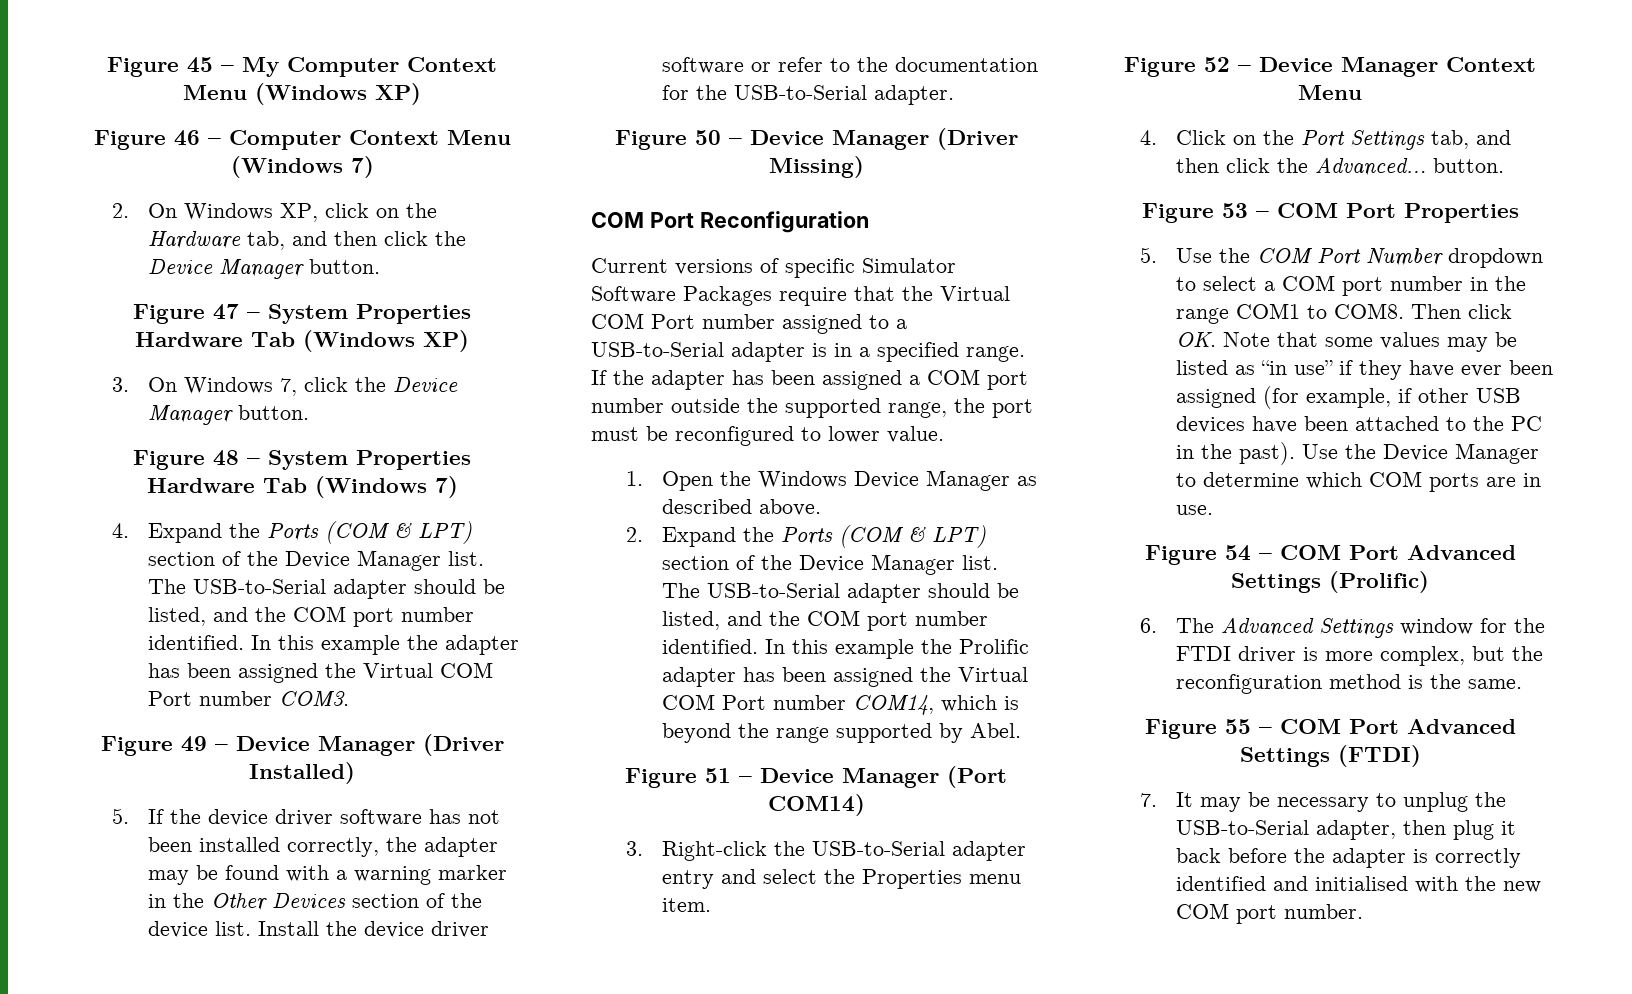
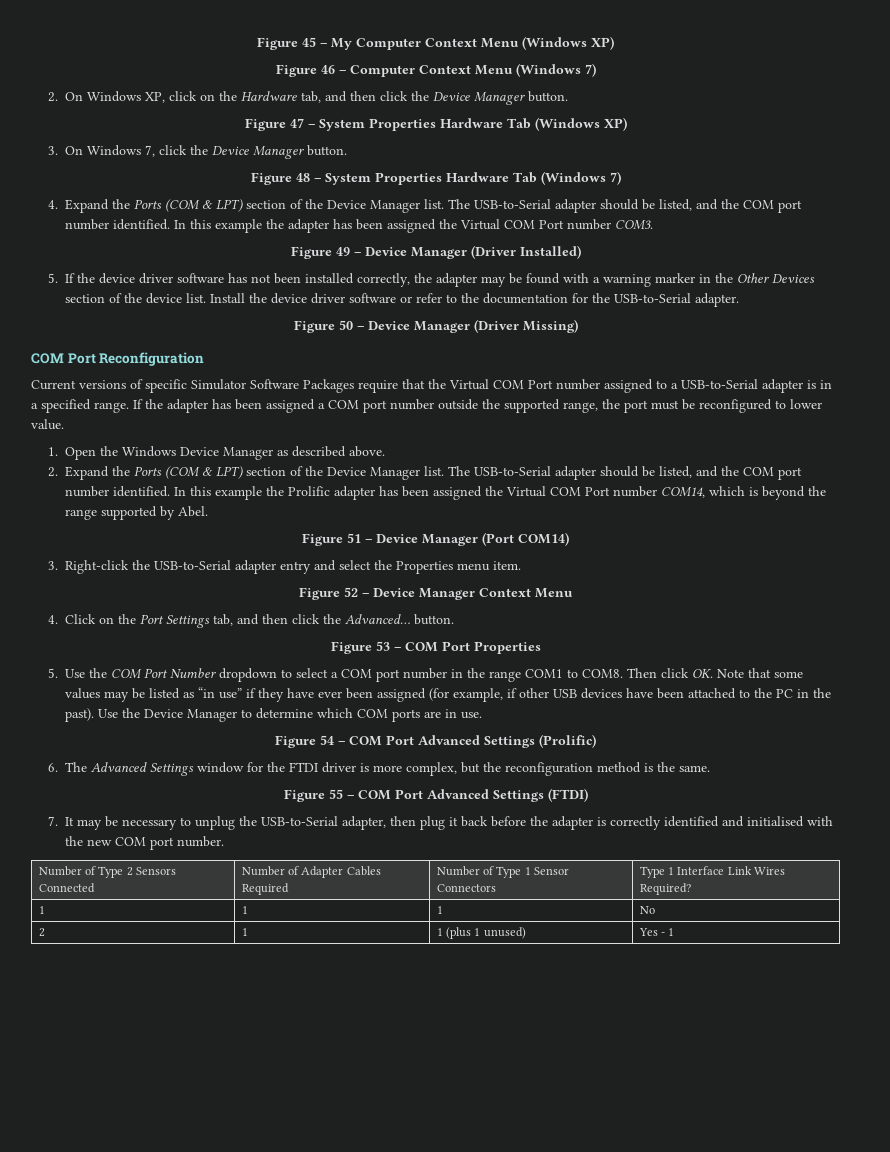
+ Number of Type 2 Sensors Connected | Number of Adapter Cables Required | Number of Type 1 Sensor Connectors | Type 1 Interface Link Wires Required?
+ 1 | 1 | 1 | No
+ 2 | 1 | 1 (plus 1 unused) | Yes - 1

